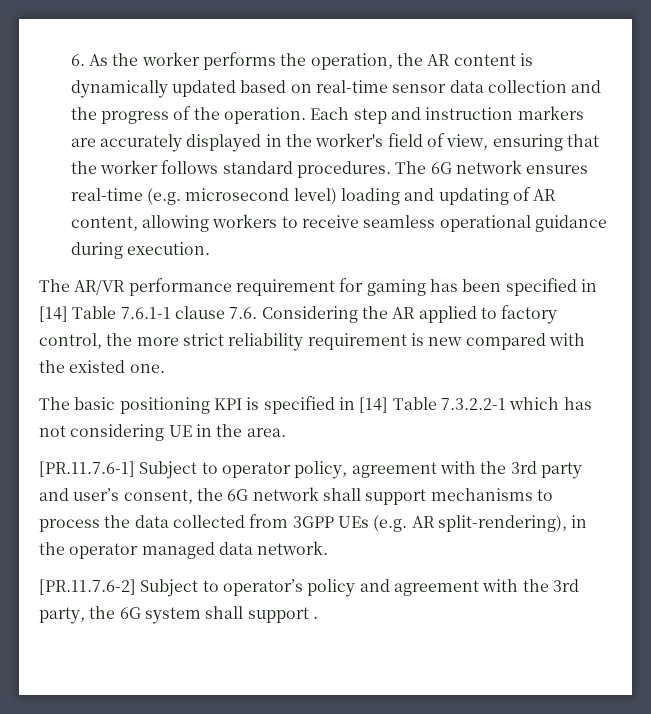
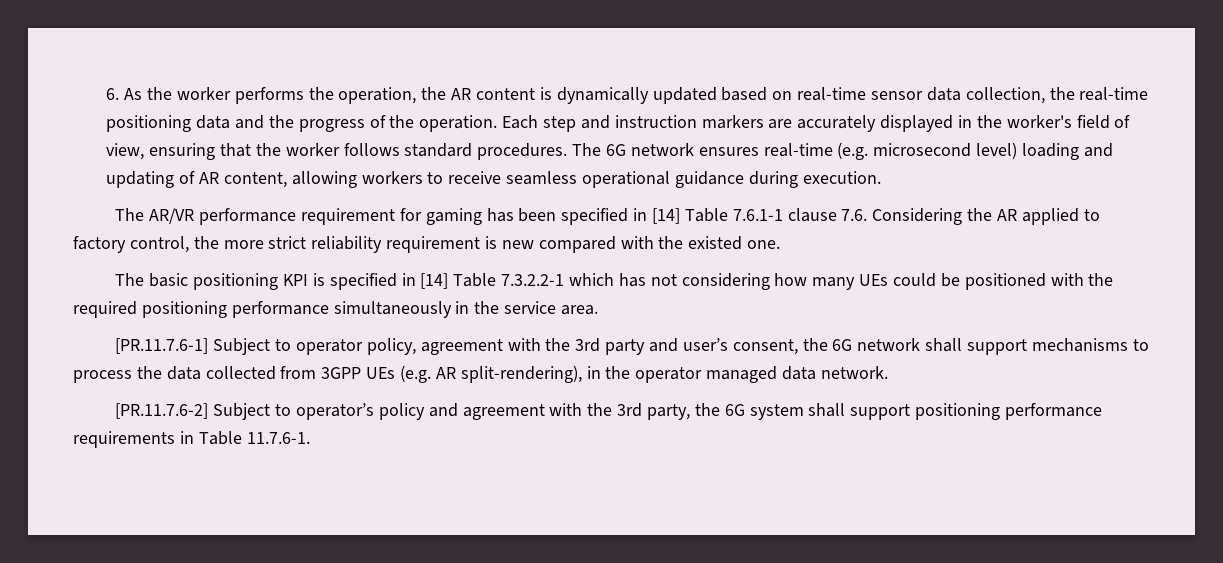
- 6. As the worker performs the operation, the AR content is dynamically updated based on real-time sensor data collection and the progress of the operation.
+ 6. As the worker performs the operation, the AR content is dynamically updated based on real-time sensor data collection, the real-time positioning data and the progress of the operation.
- The basic positioning KPI is specified in [14] Table 7.3.2.2-1 which has not considering UE in the area.
+ The basic positioning KPI is specified in [14] Table 7.3.2.2-1 which has not considering how many UEs could be positioned with the required positioning performance simultaneously in the service area.
- [PR.11.7.6-2] Subject to operator’s policy and agreement with the 3rd party, the 6G system shall support .
+ [PR.11.7.6-2] Subject to operator’s policy and agreement with the 3rd party, the 6G system shall support positioning performance requirements in Table 11.7.6-1.

